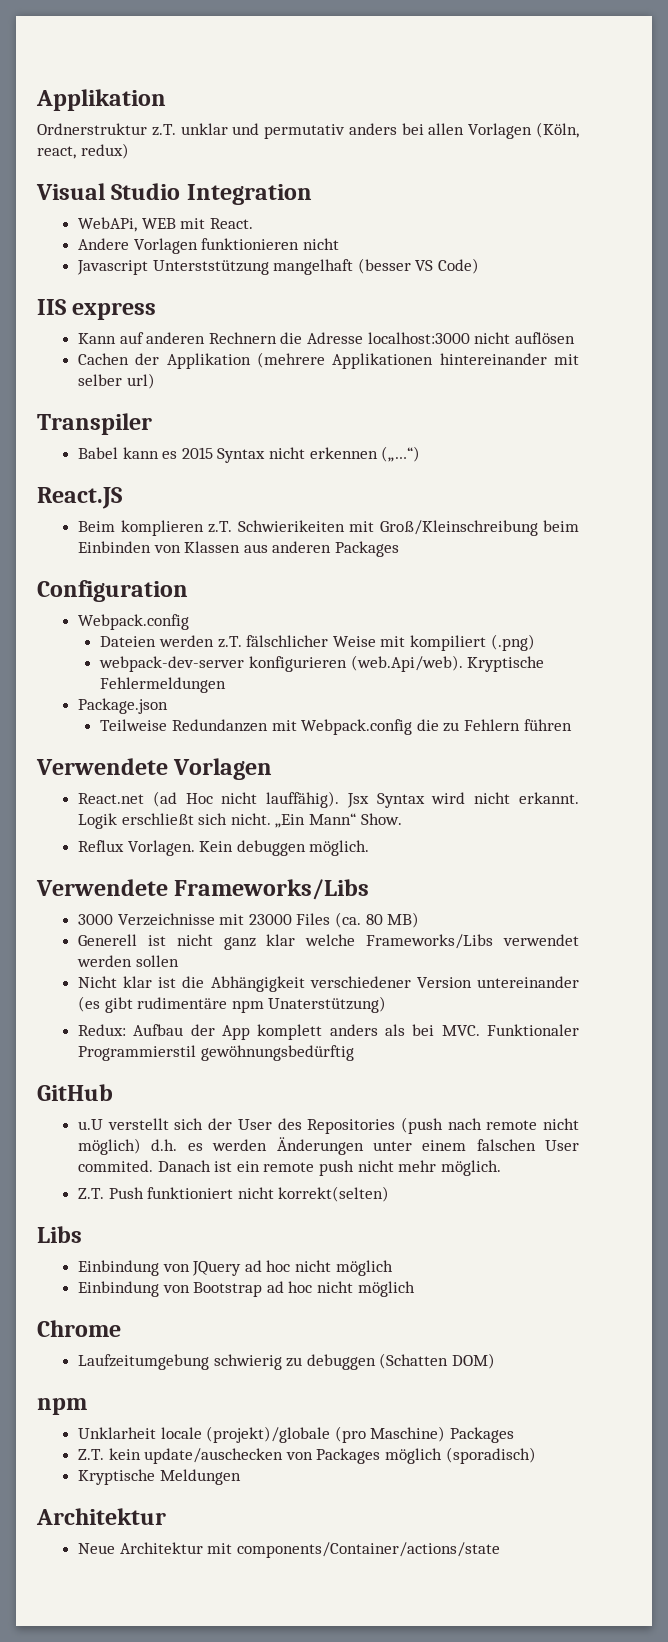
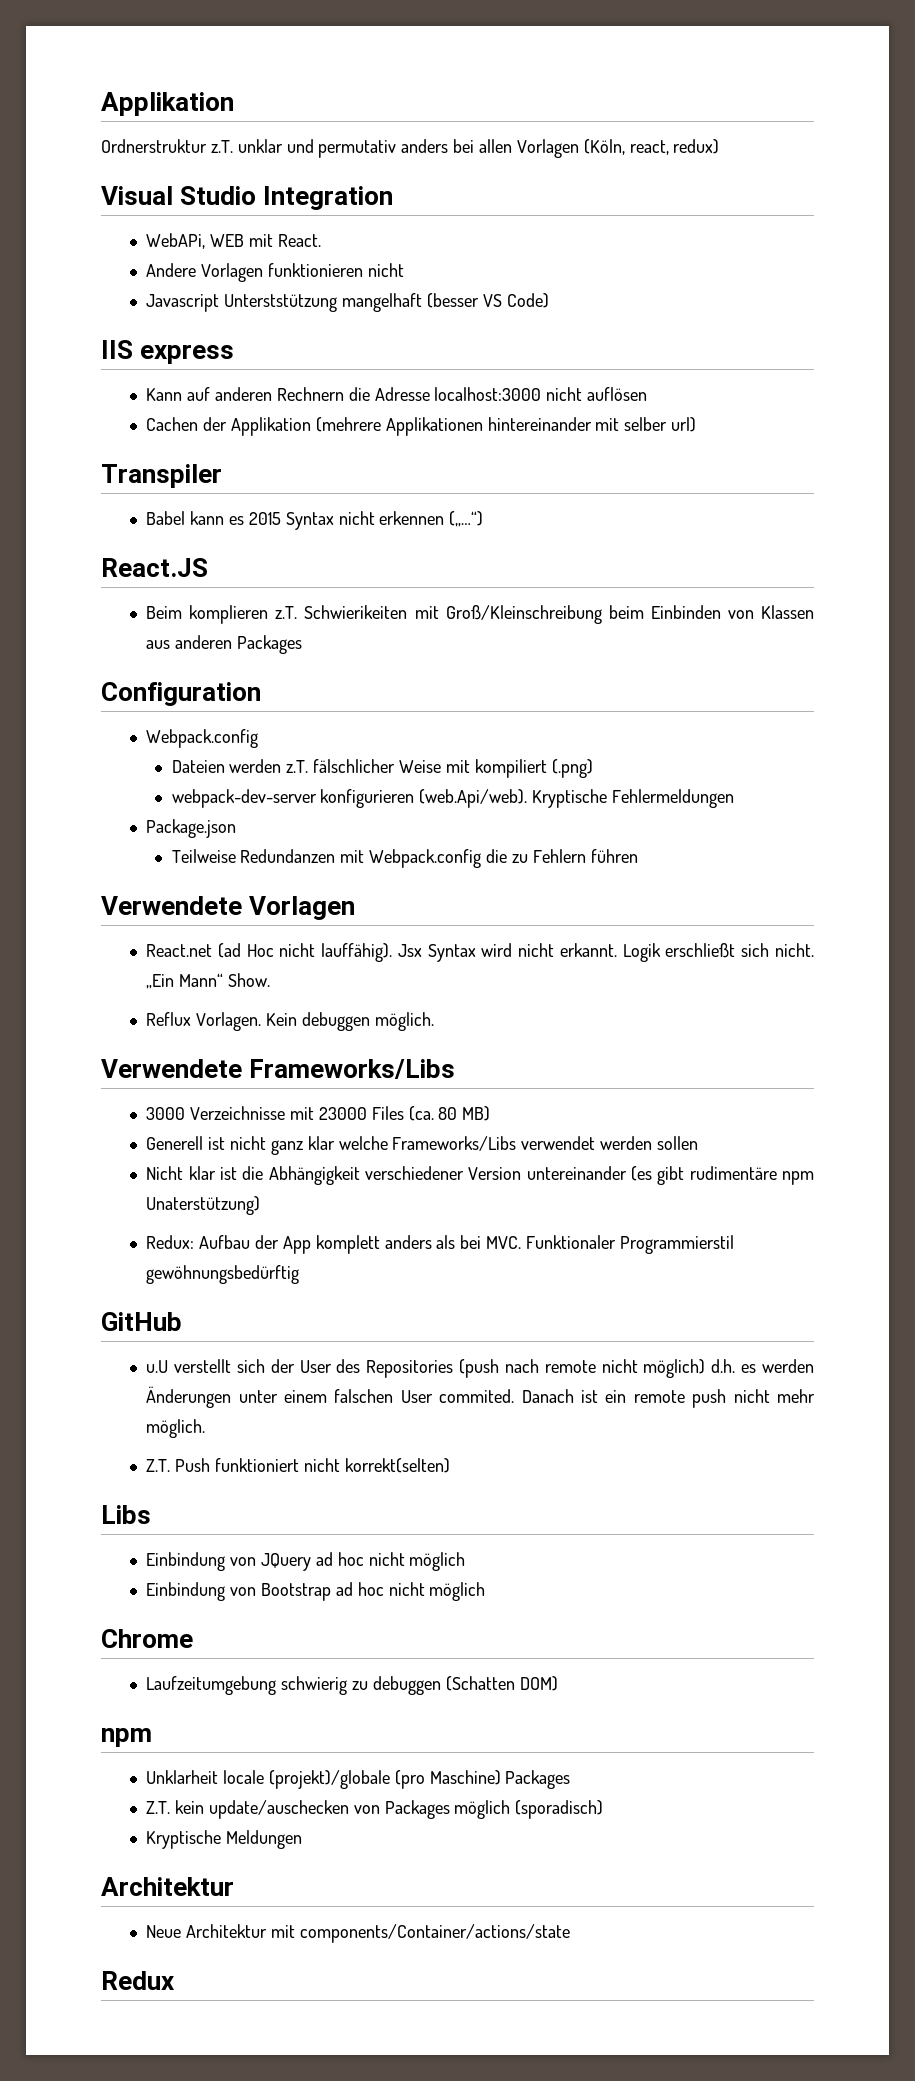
+ Redux

